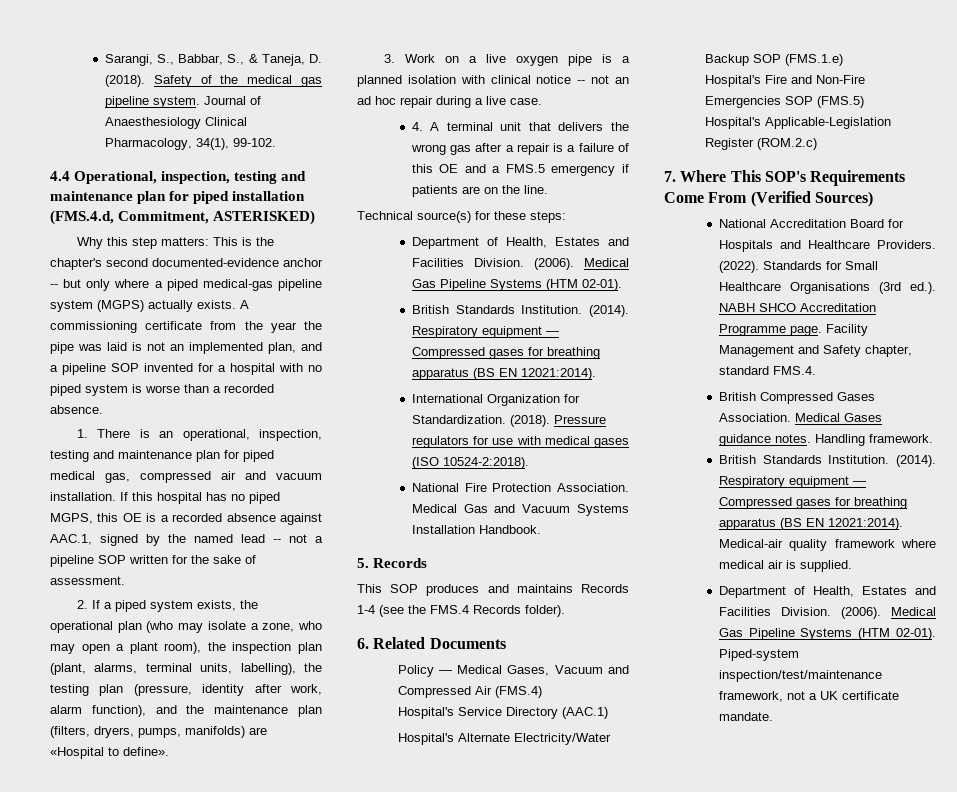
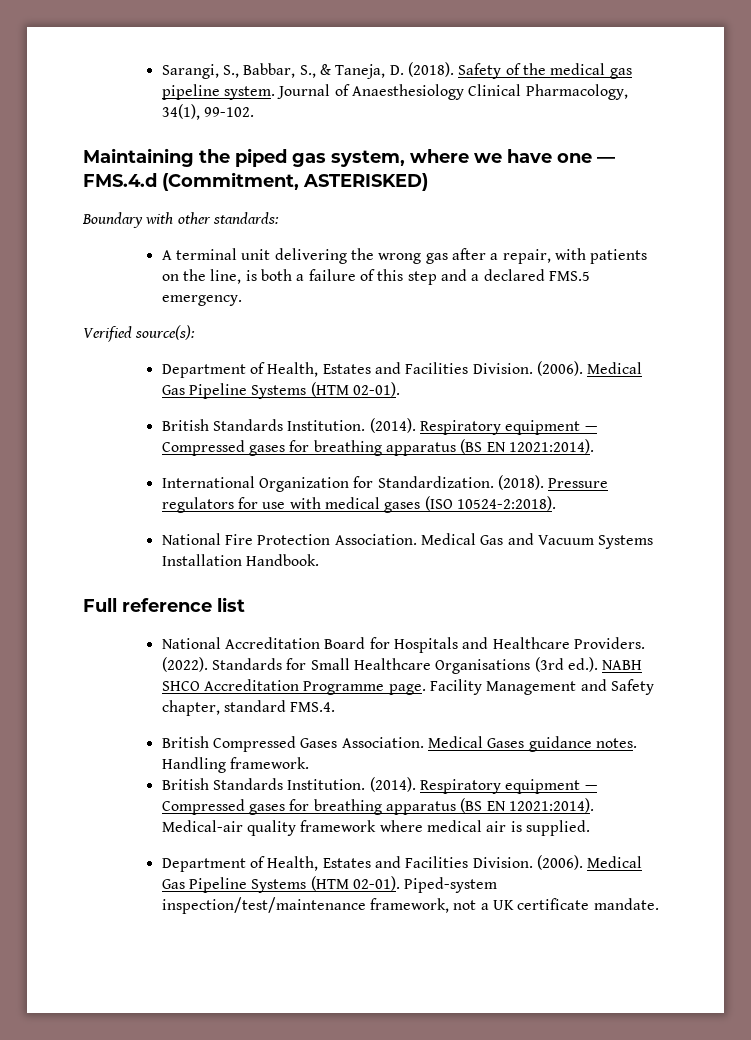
- 4.4 Operational, inspection, testing and maintenance plan for piped installation (FMS.4.d, Commitment, ASTERISKED)
- Why this step matters: This is the chapter's second documented-evidence anchor -- but only where a piped medical-gas pipeline system (MGPS) actually exists. A commissioning certificate from the year the pipe was laid is not an implemented plan, and a pipeline SOP invented for a hospital with no piped system is worse than a recorded absence.
- 1. There is an operational, inspection, testing and maintenance plan for piped medical gas, compressed air and vacuum installation. If this hospital has no piped MGPS, this OE is a recorded absence against AAC.1, signed by the named lead -- not a pipeline SOP written for the sake of assessment.
- 2. If a piped system exists, the operational plan (who may isolate a zone, who may open a plant room), the inspection plan (plant, alarms, terminal units, labelling), the testing plan (pressure, identity after work, alarm function), and the maintenance plan (filters, dryers, pumps, manifolds) are «Hospital to define».
- 3. Work on a live oxygen pipe is a planned isolation with clinical notice -- not an ad hoc repair during a live case.
- 4. A terminal unit that delivers the wrong gas after a repair is a failure of this OE and a FMS.5 emergency if patients are on the line.
- Technical source(s) for these steps:
+ Maintaining the piped gas system, where we have one — FMS.4.d (Commitment, ASTERISKED)
+ Boundary with other standards:
+ A terminal unit delivering the wrong gas after a repair, with patients on the line, is both a failure of this step and a declared FMS.5 emergency.
+ Verified source(s):
- 5. Records
- This SOP produces and maintains Records 1-4 (see the FMS.4 Records folder).
- 6. Related Documents
- Policy — Medical Gases, Vacuum and Compressed Air (FMS.4)
- Hospital's Service Directory (AAC.1)
- Hospital's Alternate Electricity/Water Backup SOP (FMS.1.e)
- Hospital's Fire and Non-Fire Emergencies SOP (FMS.5)
- Hospital's Applicable-Legislation Register (ROM.2.c)
- 7. Where This SOP's Requirements Come From (Verified Sources)
+ Full reference list

